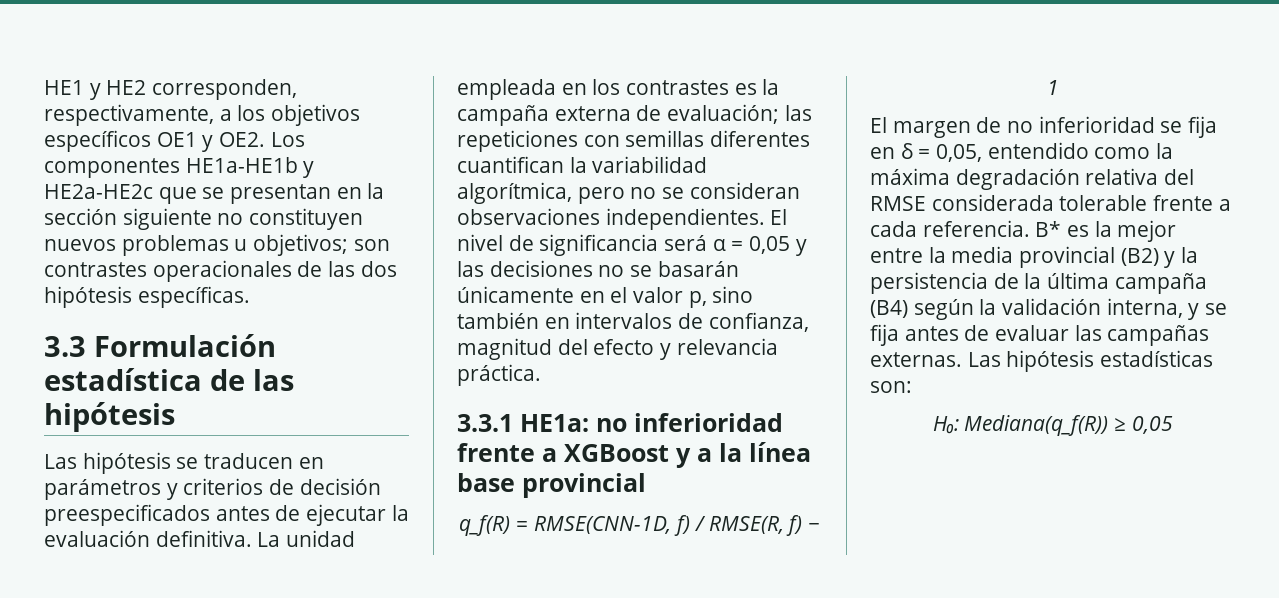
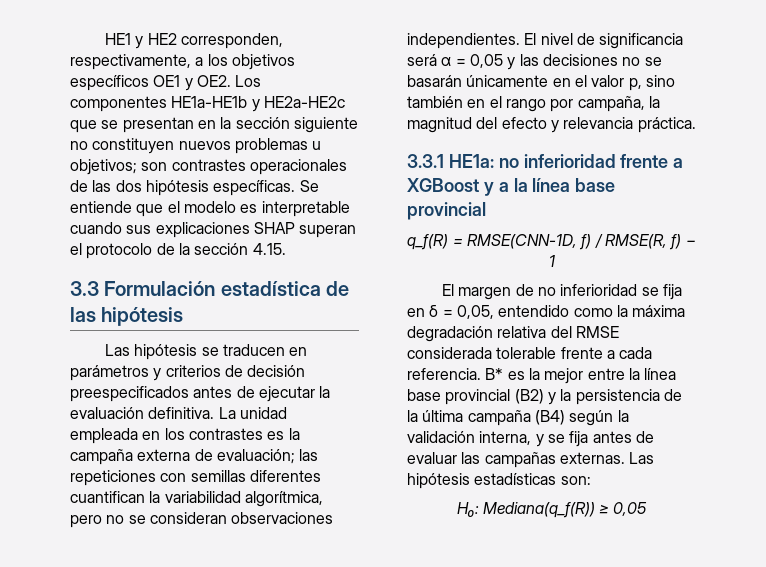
+ Se entiende que el modelo es interpretable cuando sus explicaciones SHAP superan el protocolo de la sección 4.15.
- El nivel de significancia será α = 0,05 y las decisiones no se basarán únicamente en el valor p, sino también en intervalos de confianza, magnitud del efecto y relevancia práctica.
+ El nivel de significancia será α = 0,05 y las decisiones no se basarán únicamente en el valor p, sino también en el rango por campaña, la magnitud del efecto y relevancia práctica.
- B* es la mejor entre la media provincial (B2) y la persistencia de la última campaña (B4) según la validación interna, y se fija antes de evaluar las campañas externas.
+ B* es la mejor entre la línea base provincial (B2) y la persistencia de la última campaña (B4) según la validación interna, y se fija antes de evaluar las campañas externas.

